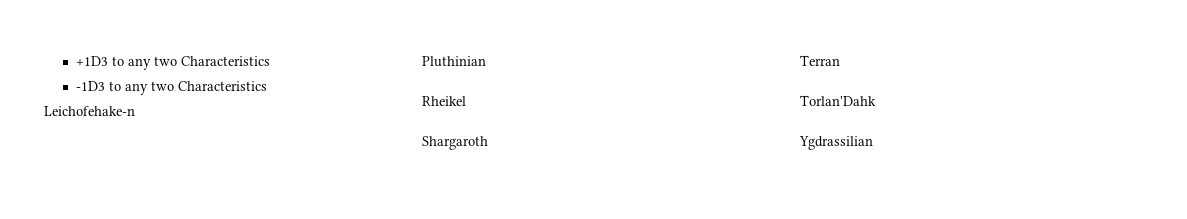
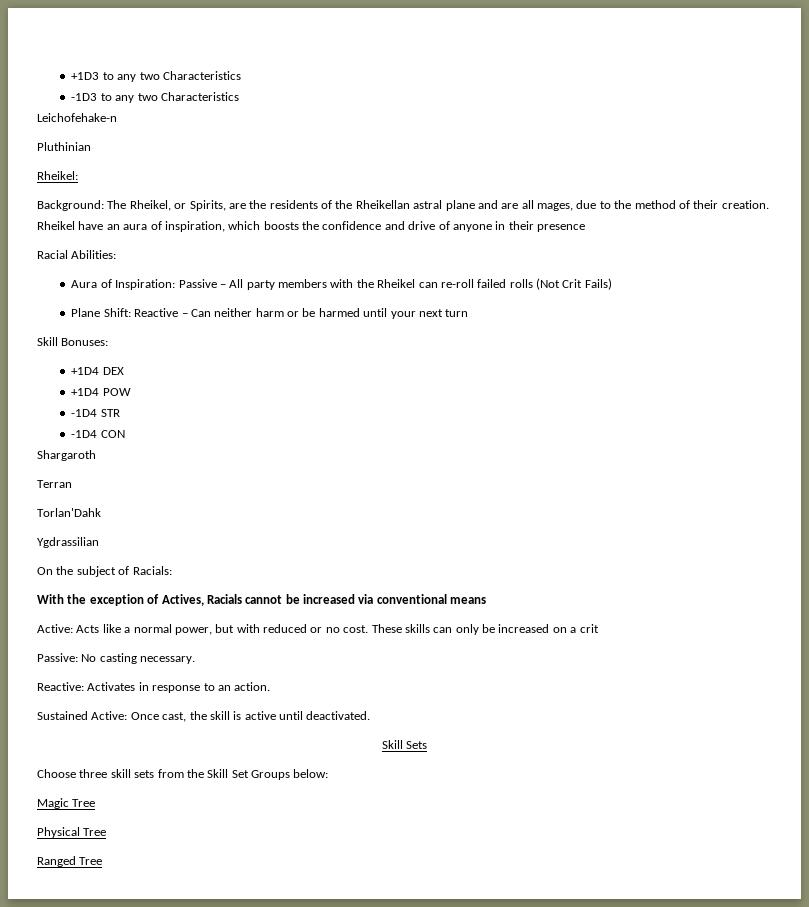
- Rheikel
+ Rheikel:
+ Background: The Rheikel, or Spirits, are the residents of the Rheikellan astral plane and are all mages, due to the method of their creation. Rheikel have an aura of inspiration, which boosts the confidence and drive of anyone in their presence
+ Racial Abilities:
+ Aura of Inspiration: Passive – All party members with the Rheikel can re-roll failed rolls (Not Crit Fails)
+ Plane Shift: Reactive – Can neither harm or be harmed until your next turn
+ Skill Bonuses:
+ +1D4 DEX
+ +1D4 POW
+ -1D4 STR
+ -1D4 CON
  Shargaroth
  Terran
  Torlan'Dahk
  Ygdrassilian
+ On the subject of Racials:
+ With the exception of Actives, Racials cannot be increased via conventional means
+ Active: Acts like a normal power, but with reduced or no cost. These skills can only be increased on a crit
+ Passive: No casting necessary.
+ Reactive: Activates in response to an action.
+ Sustained Active: Once cast, the skill is active until deactivated.
+ Skill Sets
+ Choose three skill sets from the Skill Set Groups below:
+ Magic Tree
+ Physical Tree
+ Ranged Tree

